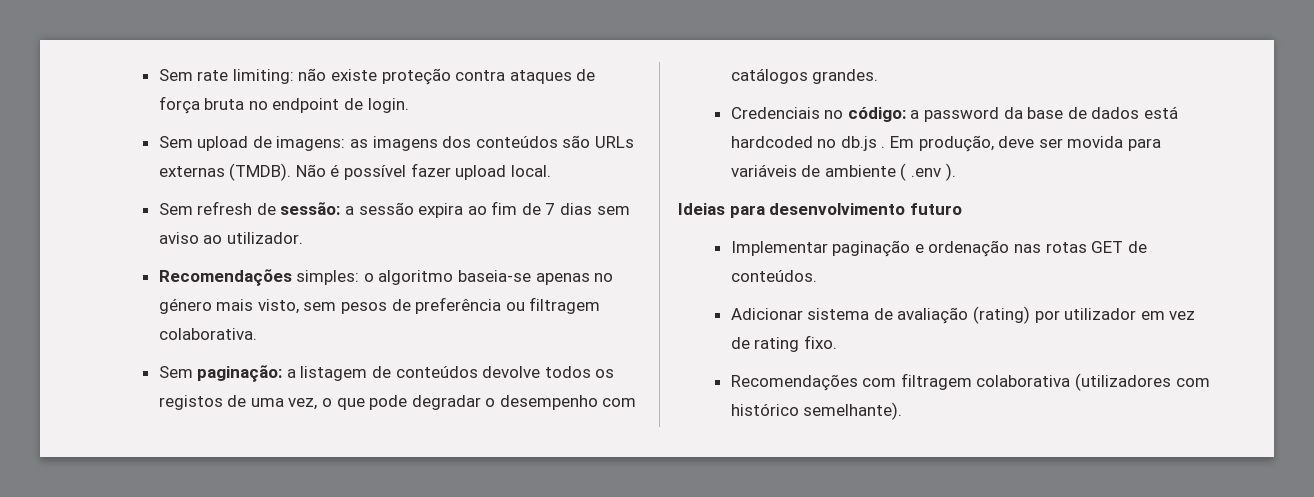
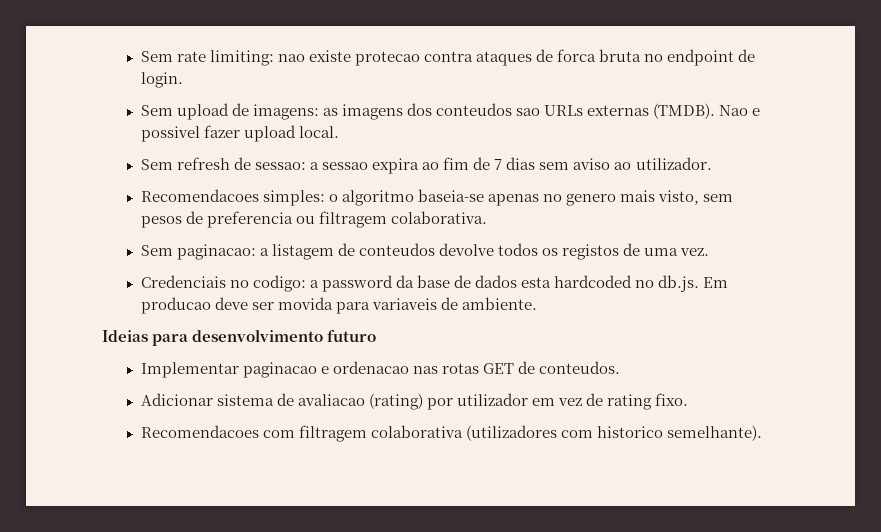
- Sem rate limiting: não existe proteção contra ataques de força bruta no endpoint de login.
+ Sem rate limiting: nao existe protecao contra ataques de forca bruta no endpoint de login.
- Sem upload de imagens: as imagens dos conteúdos são URLs externas (TMDB).
+ Sem upload de imagens: as imagens dos conteudos sao URLs externas (TMDB).
- Não é possível fazer upload local.
+ Nao e possivel fazer upload local.
- Sem refresh de sessão: a sessão expira ao fim de 7 dias sem aviso ao utilizador.
+ Sem refresh de sessao: a sessao expira ao fim de 7 dias sem aviso ao utilizador.
- Recomendações simples: o algoritmo baseia-se apenas no género mais visto, sem pesos de preferência ou filtragem colaborativa.
+ Recomendacoes simples: o algoritmo baseia-se apenas no genero mais visto, sem pesos de preferencia ou filtragem colaborativa.
- Sem paginação: a listagem de conteúdos devolve todos os registos de uma vez, o que pode degradar o desempenho com catálogos grandes.
+ Sem paginacao: a listagem de conteudos devolve todos os registos de uma vez.
- Credenciais no código: a password da base de dados está hardcoded no db.js . Em produção, deve ser movida para variáveis de ambiente ( .env ).
+ Credenciais no codigo: a password da base de dados esta hardcoded no db.js. Em producao deve ser movida para variaveis de ambiente.
- Implementar paginação e ordenação nas rotas GET de conteúdos.
+ Implementar paginacao e ordenacao nas rotas GET de conteudos.
- Adicionar sistema de avaliação (rating) por utilizador em vez de rating fixo.
+ Adicionar sistema de avaliacao (rating) por utilizador em vez de rating fixo.
- Recomendações com filtragem colaborativa (utilizadores com histórico semelhante).
+ Recomendacoes com filtragem colaborativa (utilizadores com historico semelhante).

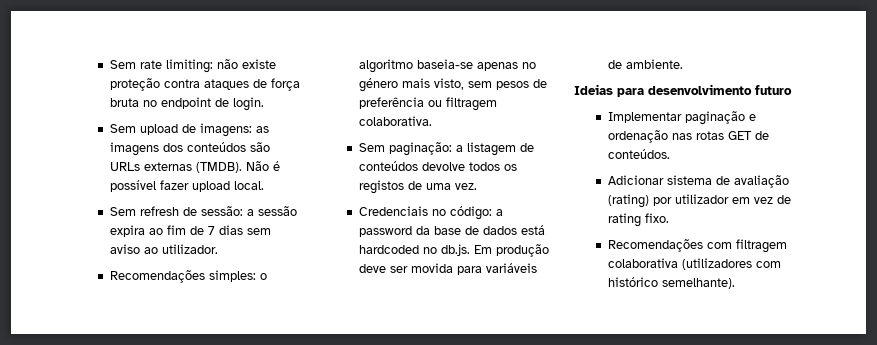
- Sem rate limiting: nao existe protecao contra ataques de forca bruta no endpoint de login.
+ Sem rate limiting: não existe proteção contra ataques de força bruta no endpoint de login.
- Sem upload de imagens: as imagens dos conteudos sao URLs externas (TMDB).
+ Sem upload de imagens: as imagens dos conteúdos são URLs externas (TMDB).
- Nao e possivel fazer upload local.
+ Não é possível fazer upload local.
- Sem refresh de sessao: a sessao expira ao fim de 7 dias sem aviso ao utilizador.
+ Sem refresh de sessão: a sessão expira ao fim de 7 dias sem aviso ao utilizador.
- Recomendacoes simples: o algoritmo baseia-se apenas no genero mais visto, sem pesos de preferencia ou filtragem colaborativa.
+ Recomendações simples: o algoritmo baseia-se apenas no género mais visto, sem pesos de preferência ou filtragem colaborativa.
- Sem paginacao: a listagem de conteudos devolve todos os registos de uma vez.
+ Sem paginação: a listagem de conteúdos devolve todos os registos de uma vez.
- Credenciais no codigo: a password da base de dados esta hardcoded no db.js. Em producao deve ser movida para variaveis de ambiente.
+ Credenciais no código: a password da base de dados está hardcoded no db.js. Em produção deve ser movida para variáveis de ambiente.
- Implementar paginacao e ordenacao nas rotas GET de conteudos.
+ Implementar paginação e ordenação nas rotas GET de conteúdos.
- Adicionar sistema de avaliacao (rating) por utilizador em vez de rating fixo.
+ Adicionar sistema de avaliação (rating) por utilizador em vez de rating fixo.
- Recomendacoes com filtragem colaborativa (utilizadores com historico semelhante).
+ Recomendações com filtragem colaborativa (utilizadores com histórico semelhante).

